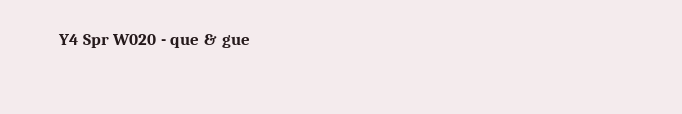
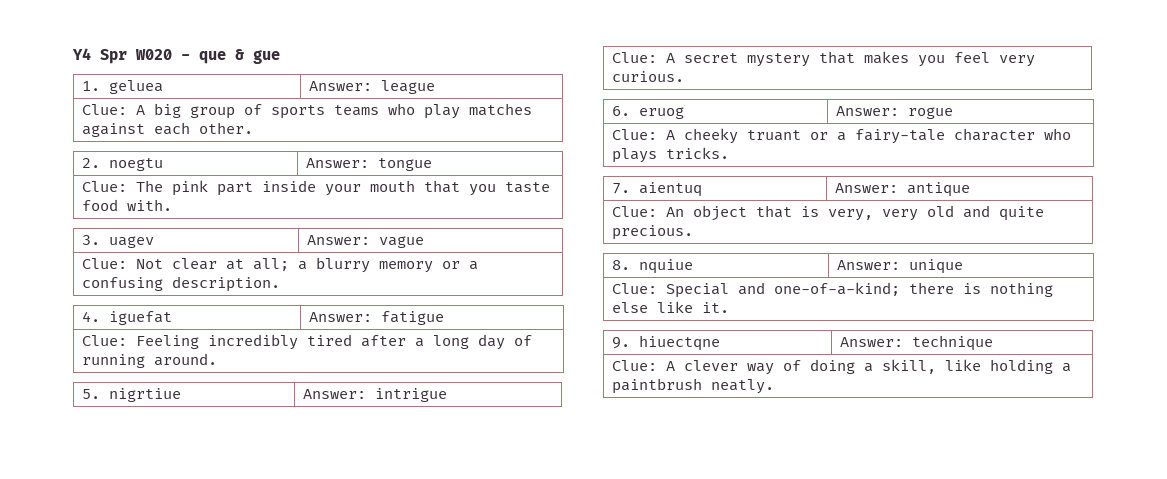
+ 1. geluea | Answer: league
+ Clue: A big group of sports teams who play matches against each other.
+ 2. noegtu | Answer: tongue
+ Clue: The pink part inside your mouth that you taste food with.
+ 3. uagev | Answer: vague
+ Clue: Not clear at all; a blurry memory or a confusing description.
+ 4. iguefat | Answer: fatigue
+ Clue: Feeling incredibly tired after a long day of running around.
+ 5. nigrtiue | Answer: intrigue
+ Clue: A secret mystery that makes you feel very curious.
+ 6. eruog | Answer: rogue
+ Clue: A cheeky truant or a fairy-tale character who plays tricks.
+ 7. aientuq | Answer: antique
+ Clue: An object that is very, very old and quite precious.
+ 8. nquiue | Answer: unique
+ Clue: Special and one-of-a-kind; there is nothing else like it.
+ 9. hiuectqne | Answer: technique
+ Clue: A clever way of doing a skill, like holding a paintbrush neatly.

